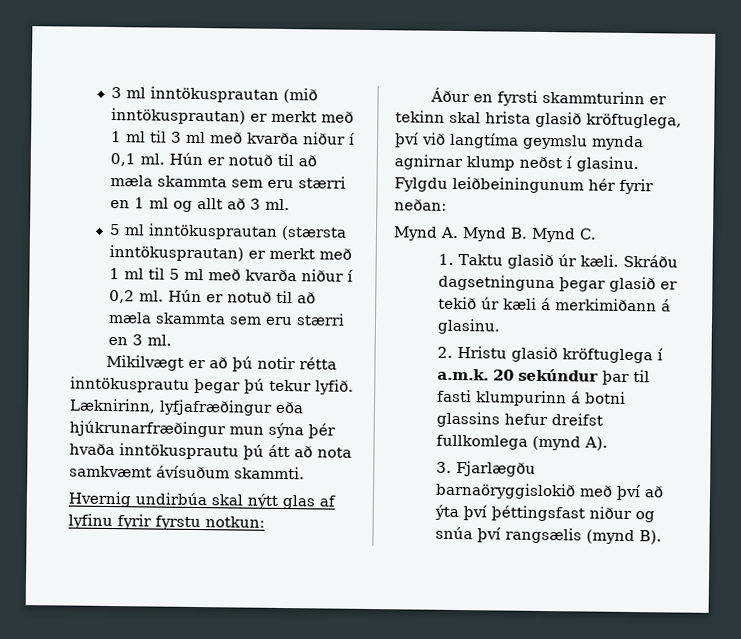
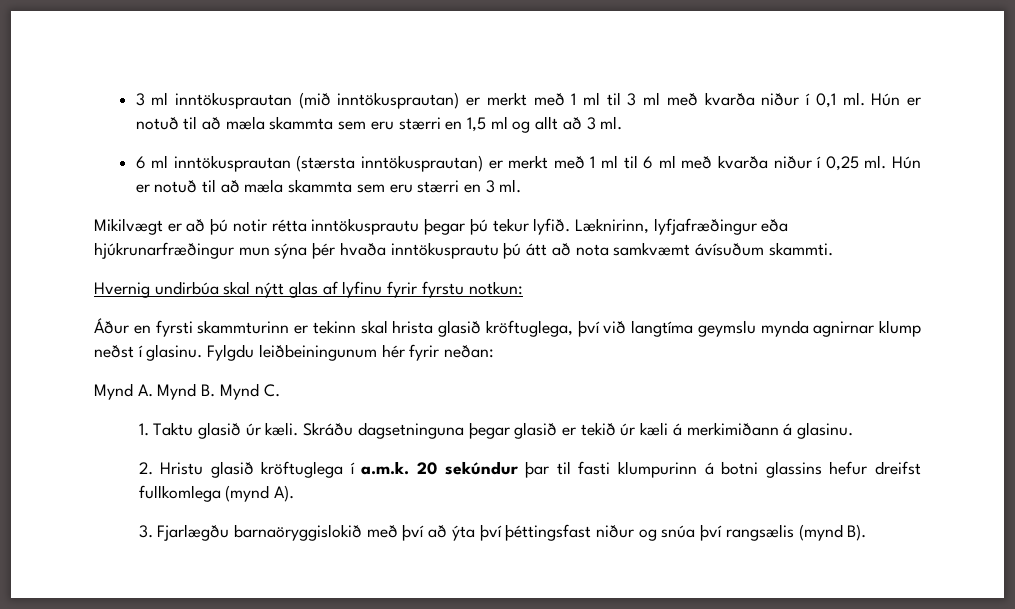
- Hún er notuð til að mæla skammta sem eru stærri en 1 ml og allt að 3 ml.
+ Hún er notuð til að mæla skammta sem eru stærri en 1,5 ml og allt að 3 ml.
- 5 ml inntökusprautan (stærsta inntökusprautan) er merkt með 1 ml til 5 ml með kvarða niður í 0,2 ml.
+ 6 ml inntökusprautan (stærsta inntökusprautan) er merkt með 1 ml til 6 ml með kvarða niður í 0,25 ml.

